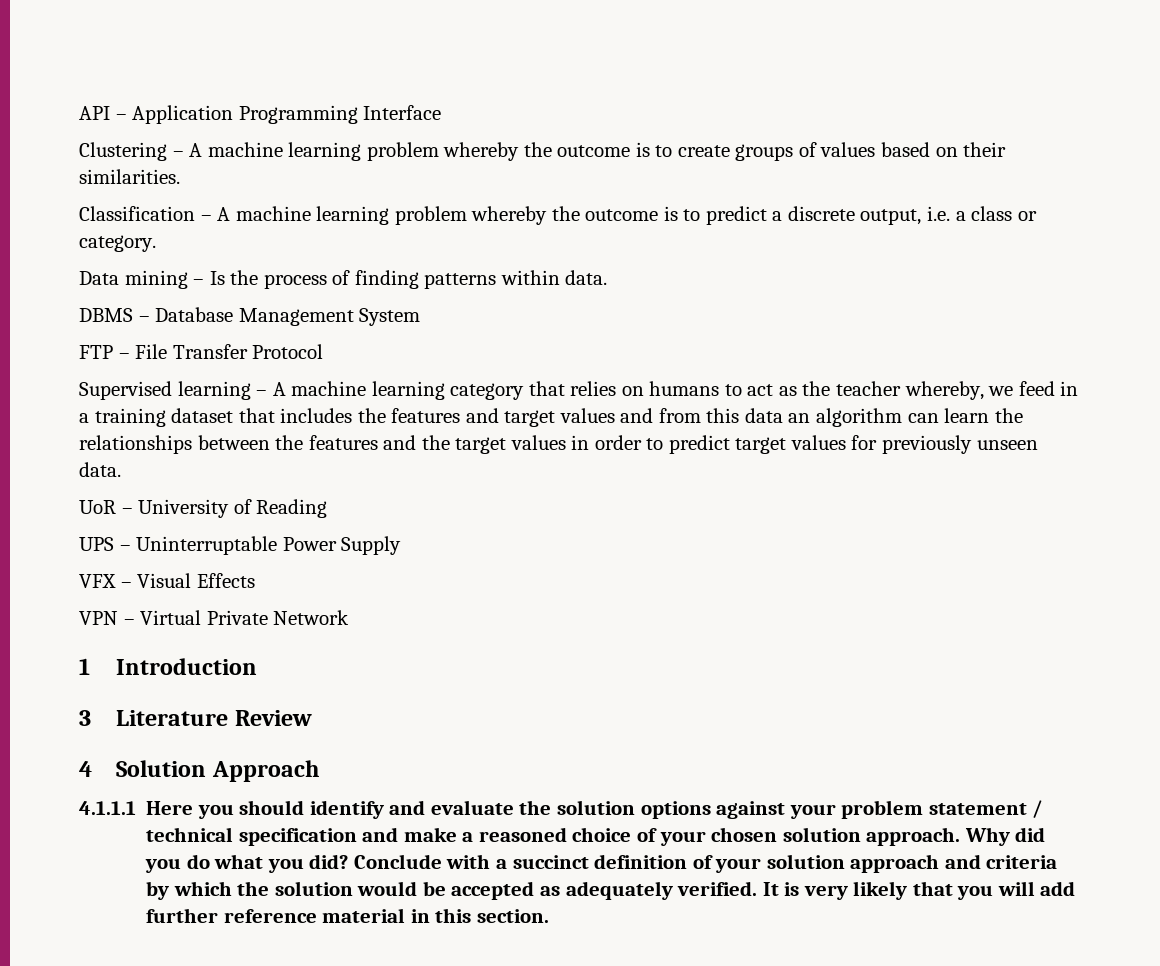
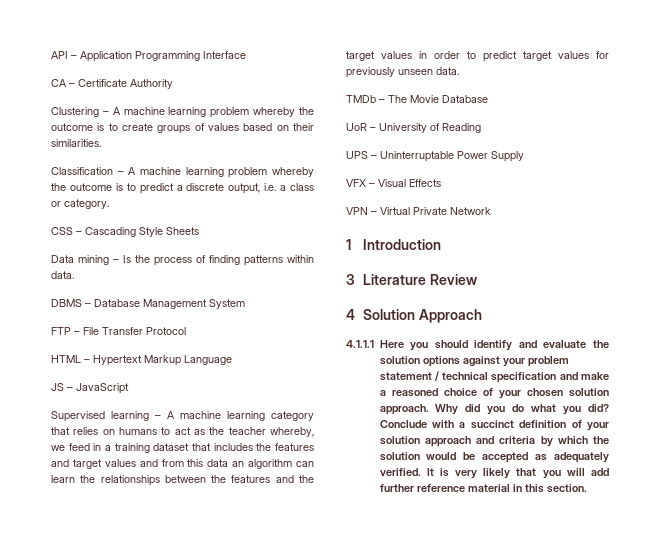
+ CA – Certificate Authority
+ CSS – Cascading Style Sheets
+ HTML – Hypertext Markup Language
+ JS – JavaScript
+ TMDb – The Movie Database

